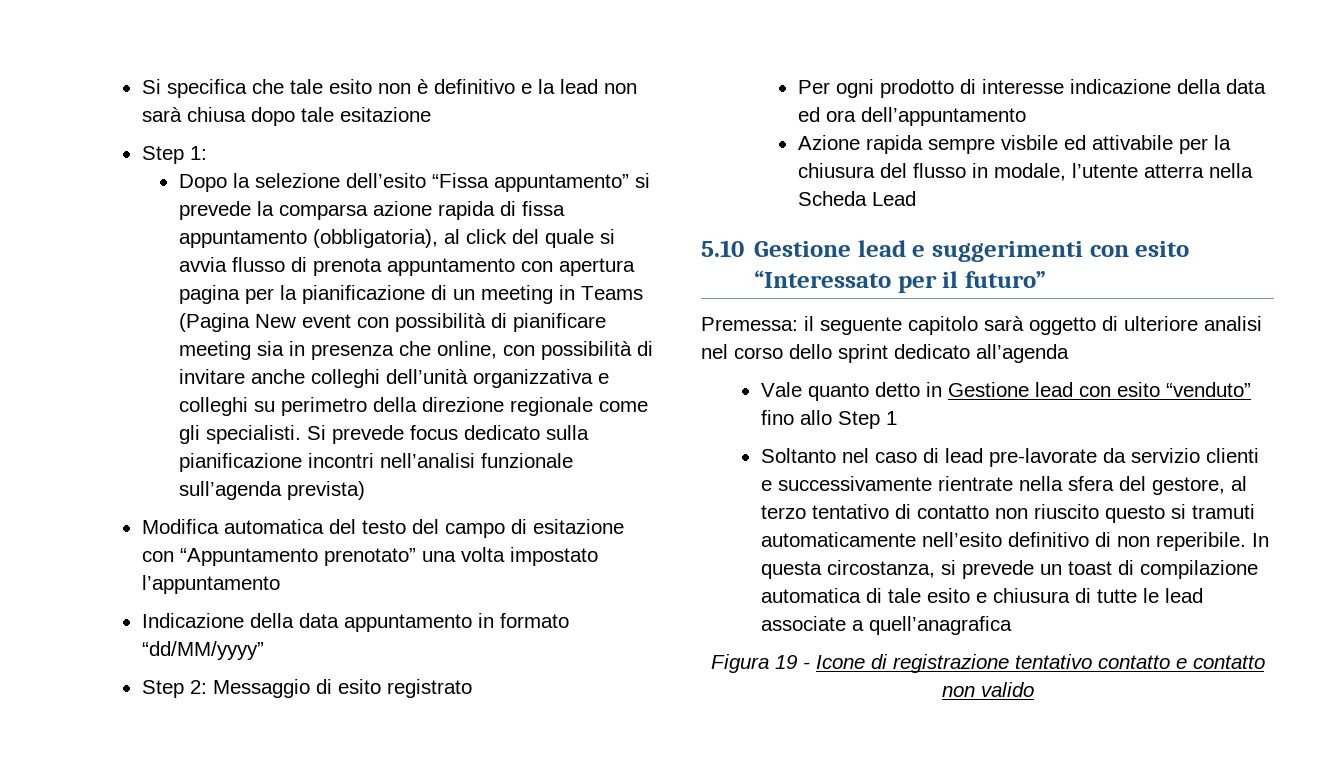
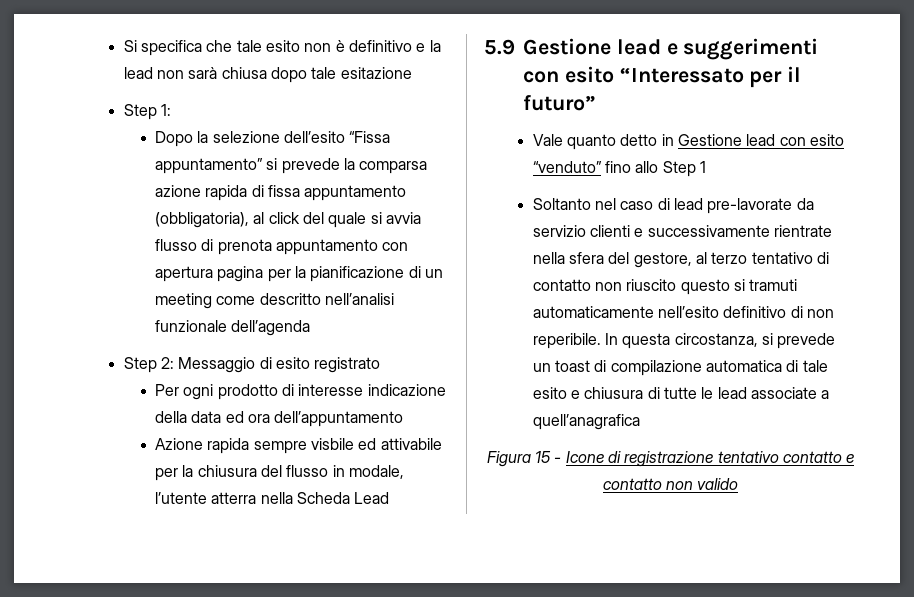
- Dopo la selezione dell’esito “Fissa appuntamento” si prevede la comparsa azione rapida di fissa appuntamento (obbligatoria), al click del quale si avvia flusso di prenota appuntamento con apertura pagina per la pianificazione di un meeting in Teams (Pagina New event con possibilità di pianificare meeting sia in presenza che online, con possibilità di invitare anche colleghi dell’unità organizzativa e colleghi su perimetro della direzione regionale come gli specialisti. Si prevede focus dedicato sulla pianificazione incontri nell’analisi funzionale sull’agenda prevista)
- Modifica automatica del testo del campo di esitazione con “Appuntamento prenotato” una volta impostato l’appuntamento
- Indicazione della data appuntamento in formato “dd/MM/yyyy”
+ Dopo la selezione dell’esito “Fissa appuntamento” si prevede la comparsa azione rapida di fissa appuntamento (obbligatoria), al click del quale si avvia flusso di prenota appuntamento con apertura pagina per la pianificazione di un meeting come descritto nell’analisi funzionale dell’agenda
- 5.10 Gestione lead e suggerimenti con esito “Interessato per il futuro”
+ 5.9 Gestione lead e suggerimenti con esito “Interessato per il futuro”
- Premessa: il seguente capitolo sarà oggetto di ulteriore analisi nel corso dello sprint dedicato all’agenda
- Figura 19 - Icone di registrazione tentativo contatto e contatto non valido
+ Figura 15 - Icone di registrazione tentativo contatto e contatto non valido

